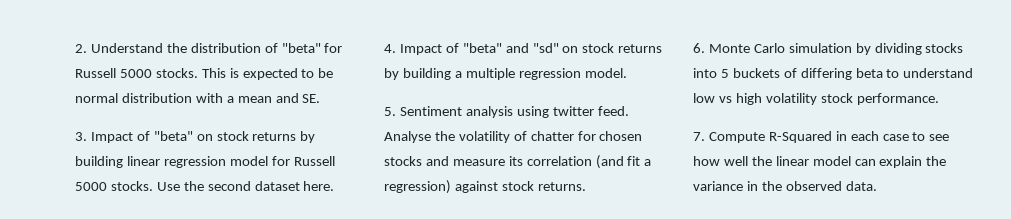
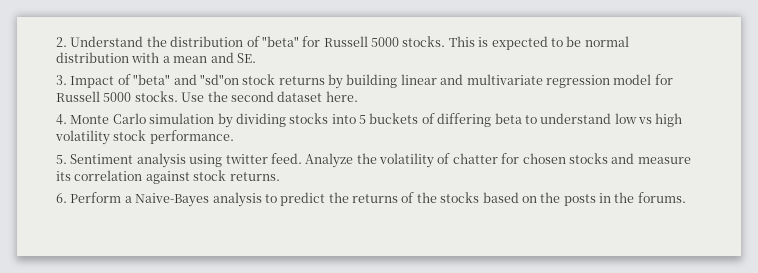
- 3. Impact of "beta" on stock returns by building linear regression model for Russell 5000 stocks.
+ 3. Impact of "beta" and "sd"on stock returns by building linear and multivariate regression model for Russell 5000 stocks.
- 4. Impact of "beta" and "sd" on stock returns by building a multiple regression model.
- 5. Sentiment analysis using twitter feed. Analyse the volatility of chatter for chosen stocks and measure its correlation (and fit a regression) against stock returns.
- 6. Monte Carlo simulation by dividing stocks into 5 buckets of differing beta to understand low vs high volatility stock performance.
+ 4. Monte Carlo simulation by dividing stocks into 5 buckets of differing beta to understand low vs high volatility stock performance.
- 7. Compute R-Squared in each case to see how well the linear model can explain the variance in the observed data.
+ 5. Sentiment analysis using twitter feed. Analyze the volatility of chatter for chosen stocks and measure its correlation against stock returns.
+ 6. Perform a Naive-Bayes analysis to predict the returns of the stocks based on the posts in the forums.

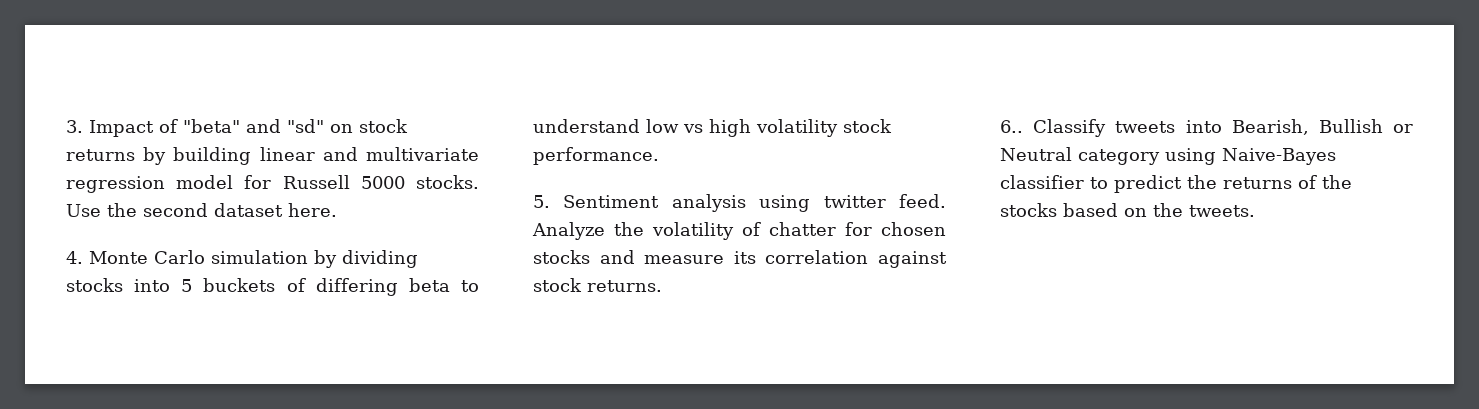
- 2. Understand the distribution of "beta" for Russell 5000 stocks. This is expected to be normal distribution with a mean and SE.
- 3. Impact of "beta" and "sd"on stock returns by building linear and multivariate regression model for Russell 5000 stocks.
+ 3. Impact of "beta" and "sd" on stock returns by building linear and multivariate regression model for Russell 5000 stocks.
- 6. Perform a Naive-Bayes analysis to predict the returns of the stocks based on the posts in the forums.
+ 6.. Classify tweets into Bearish, Bullish or Neutral category using Naive-Bayes classifier to predict the returns of the stocks based on the tweets.

